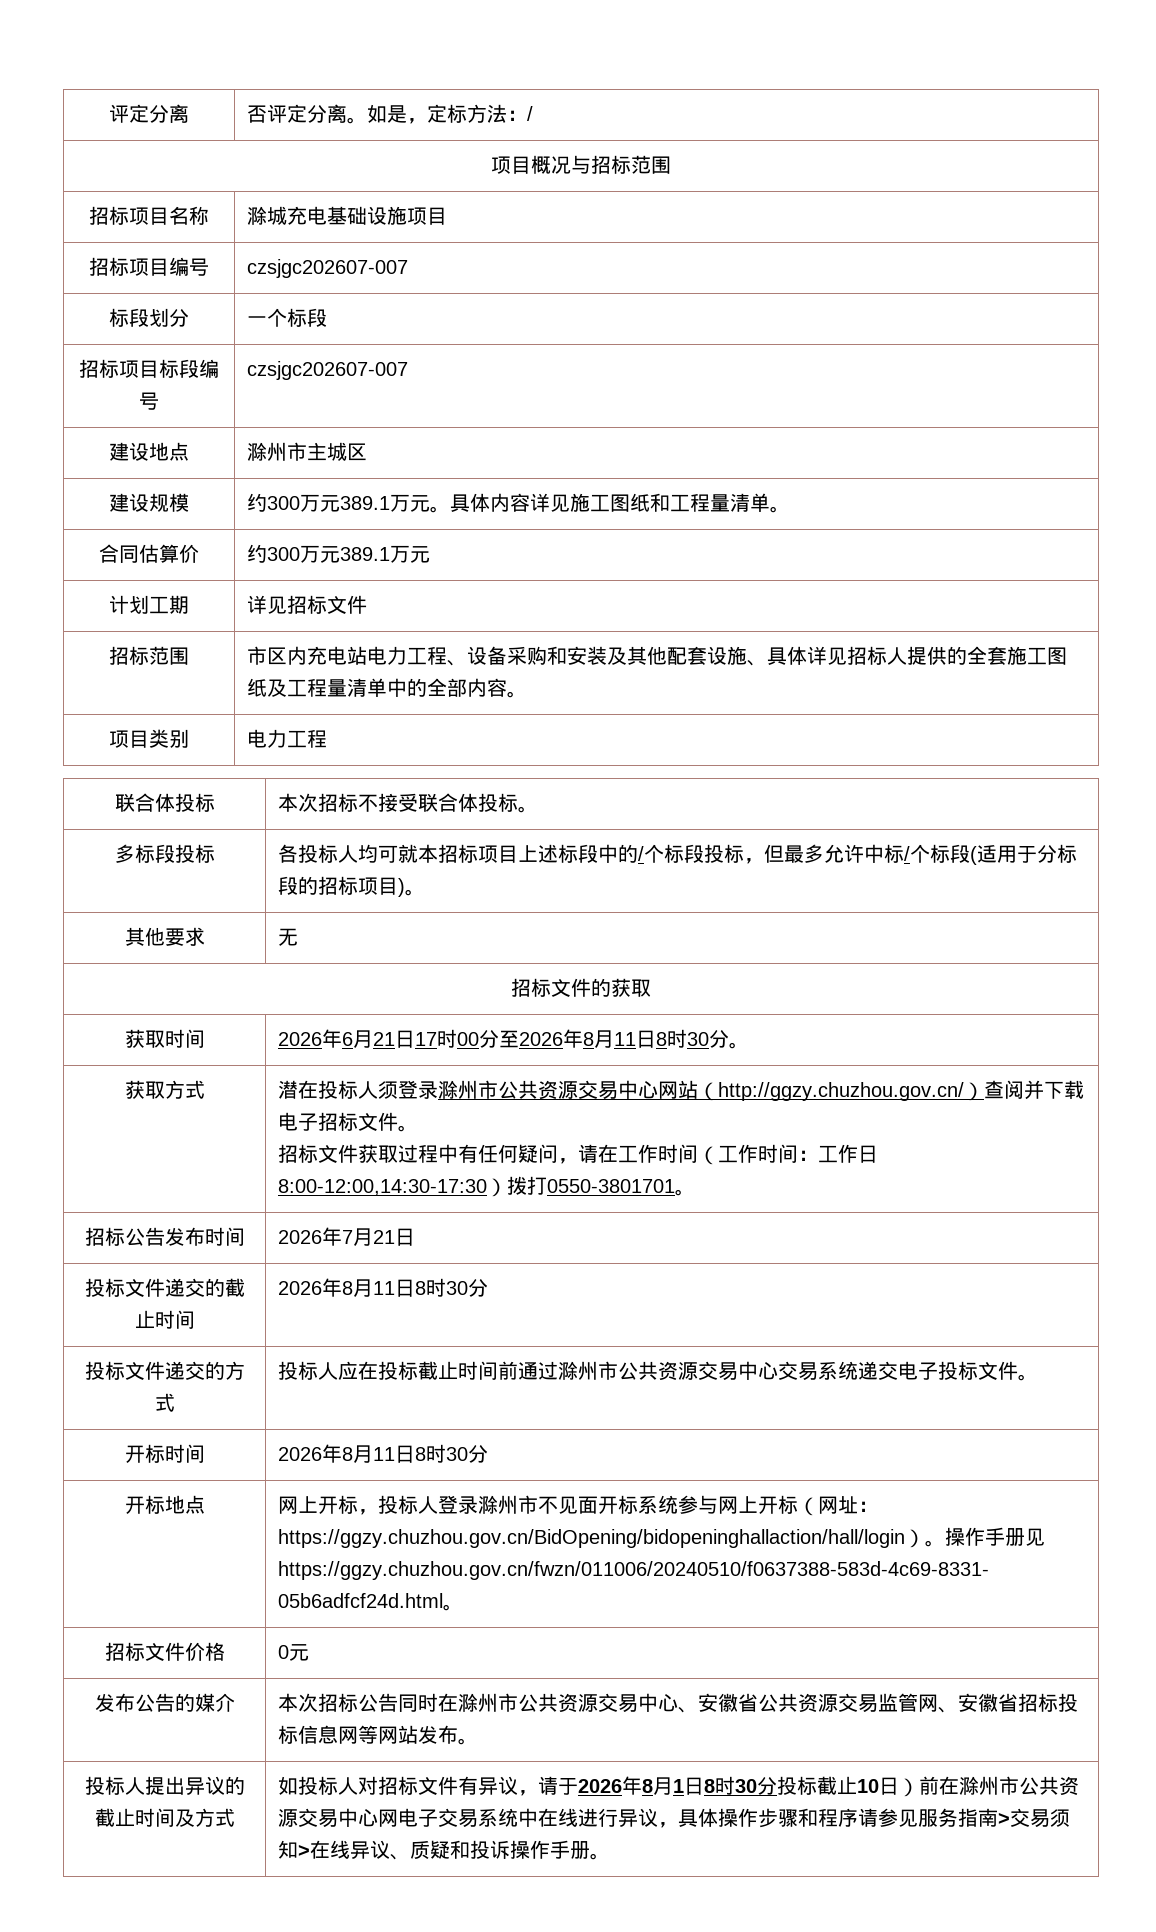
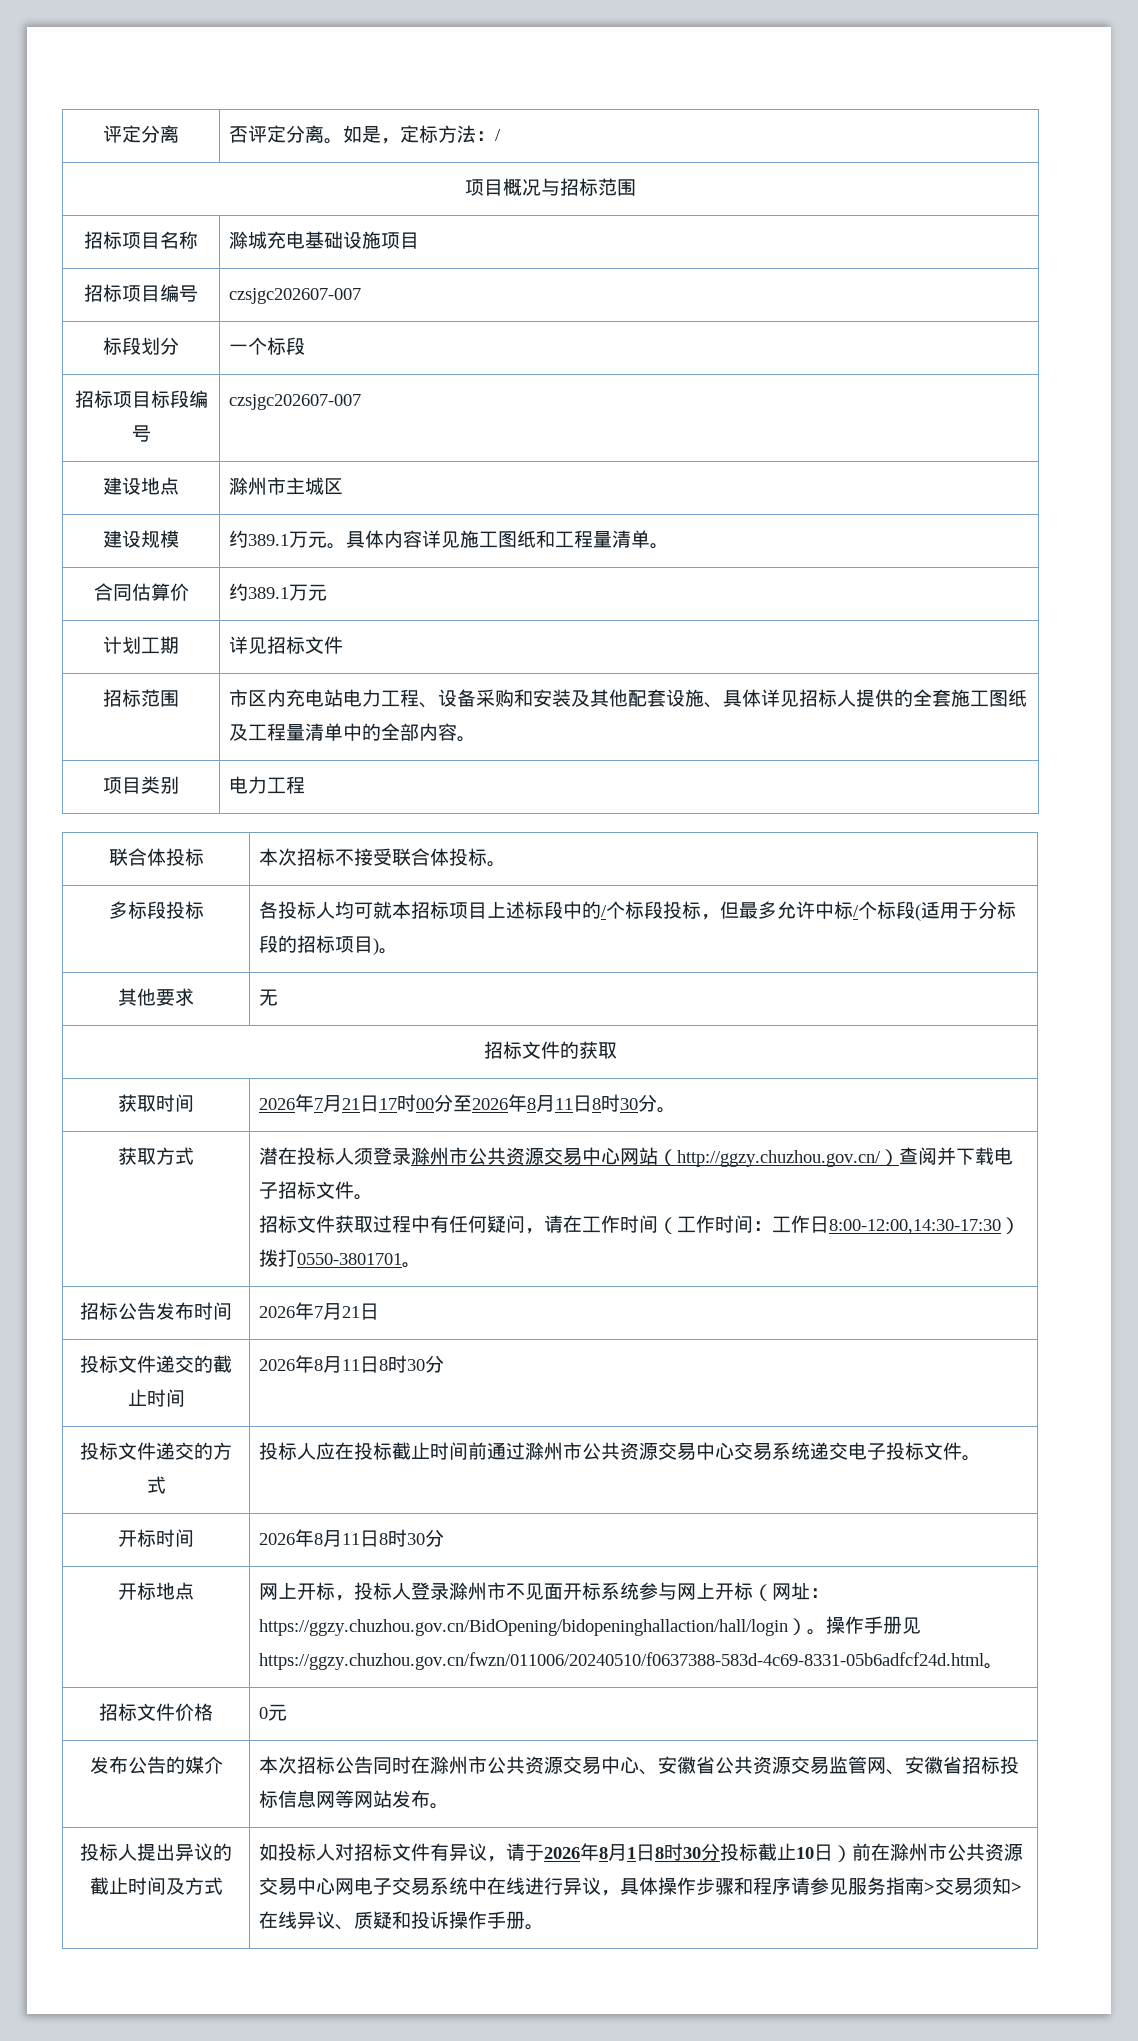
- 建设规模 | 约300万元389.1万元。具体内容详见施工图纸和工程量清单。
+ 建设规模 | 约389.1万元。具体内容详见施工图纸和工程量清单。
- 合同估算价 | 约300万元389.1万元
+ 合同估算价 | 约389.1万元
- 获取时间 | 2026年6月21日17时00分至2026年8月11日8时30分。
+ 获取时间 | 2026年7月21日17时00分至2026年8月11日8时30分。

